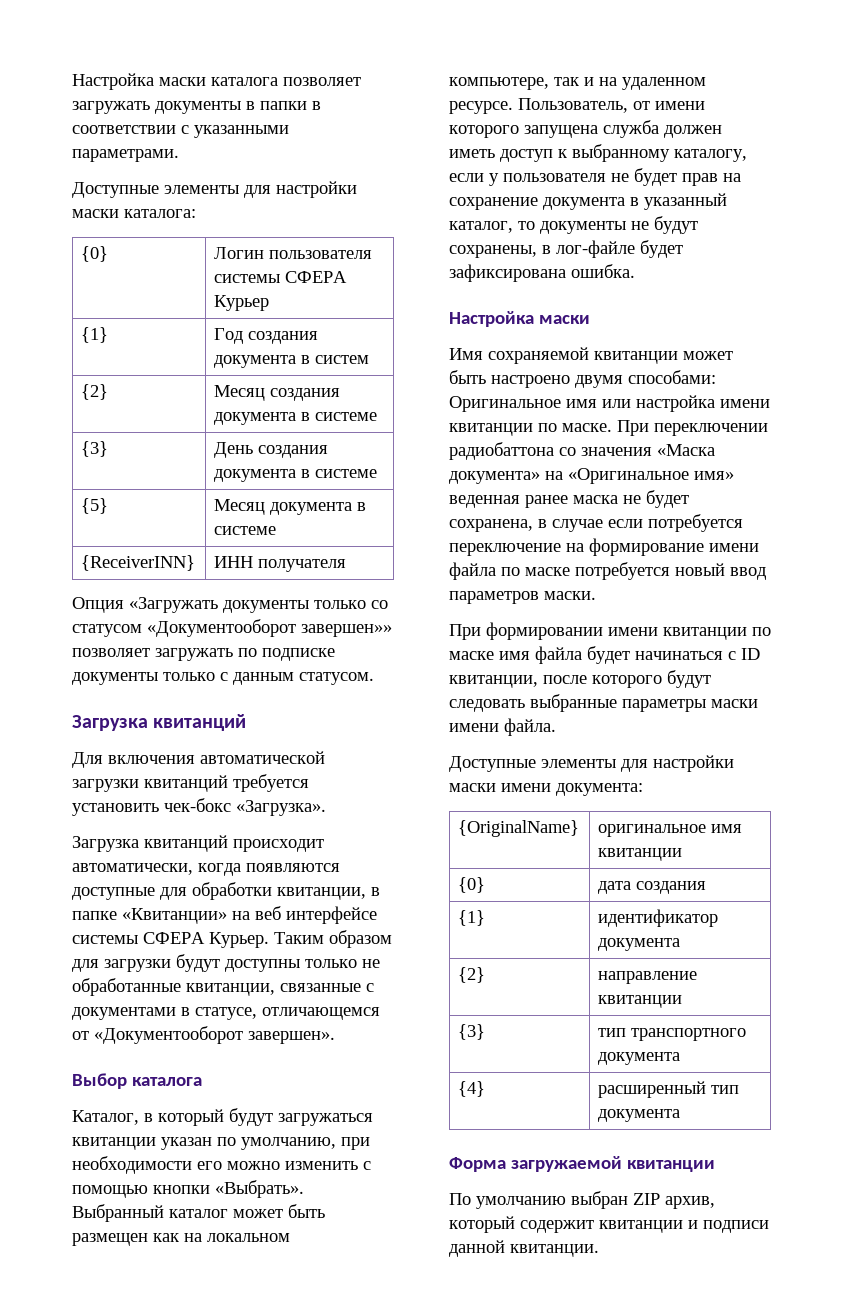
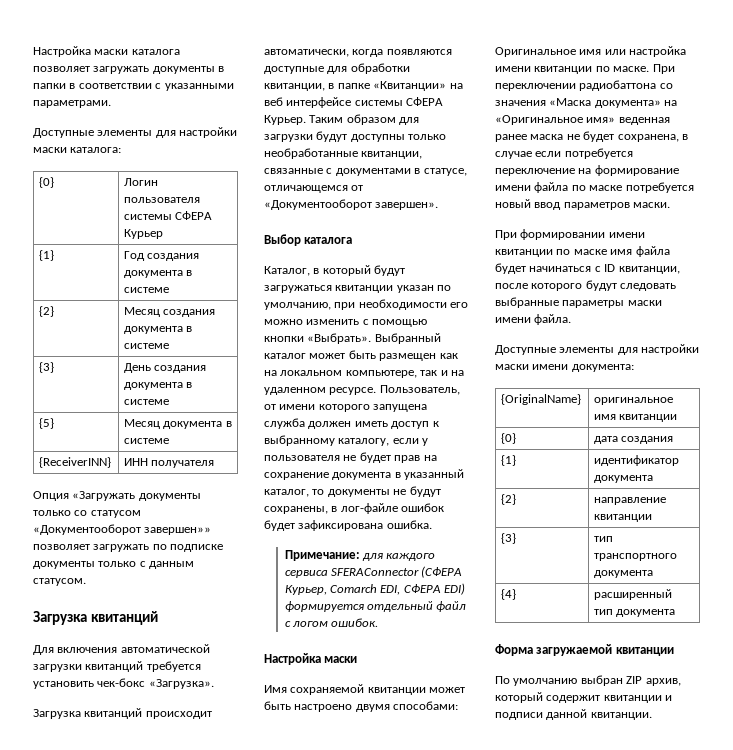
- {1} | Год создания документа в систем
+ {1} | Год создания документа в системе
- Таким образом для загрузки будут доступны только не обработанные квитанции, связанные с документами в статусе, отличающемся от «Документооборот завершен».
+ Таким образом для загрузки будут доступны только необработанные квитанции, связанные с документами в статусе, отличающемся от «Документооборот завершен».
- Пользователь, от имени которого запущена служба должен иметь доступ к выбранному каталогу, если у пользователя не будет прав на сохранение документа в указанный каталог, то документы не будут сохранены, в лог-файле будет зафиксирована ошибка.
+ Пользователь, от имени которого запущена служба должен иметь доступ к выбранному каталогу, если у пользователя не будет прав на сохранение документа в указанный каталог, то документы не будут сохранены, в лог-файле ошибок будет зафиксирована ошибка.
+ Примечание: для каждого сервиса SFERAConnector (СФЕРА Курьер, Comarch EDI, СФЕРА EDI) формируется отдельный файл с логом ошибок.

